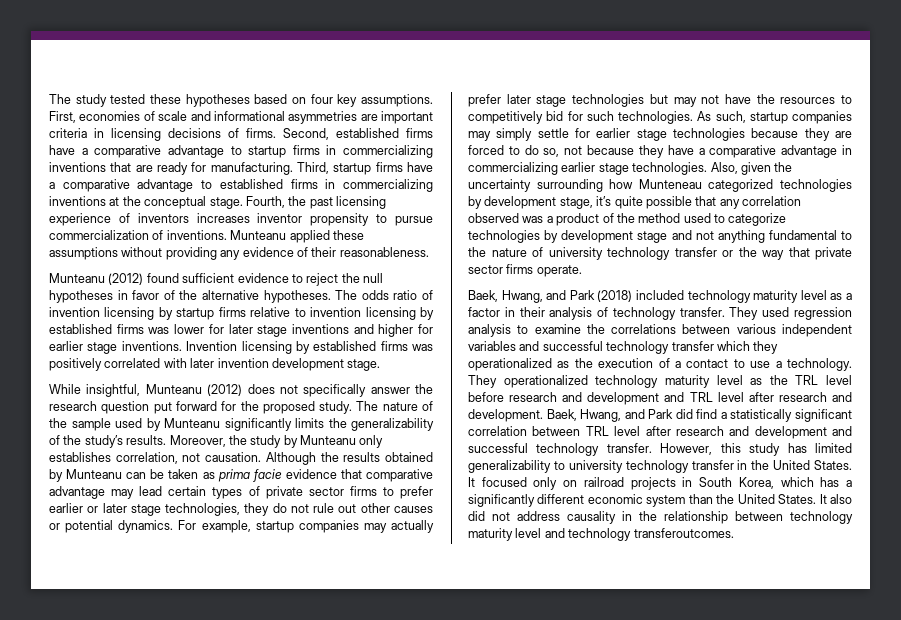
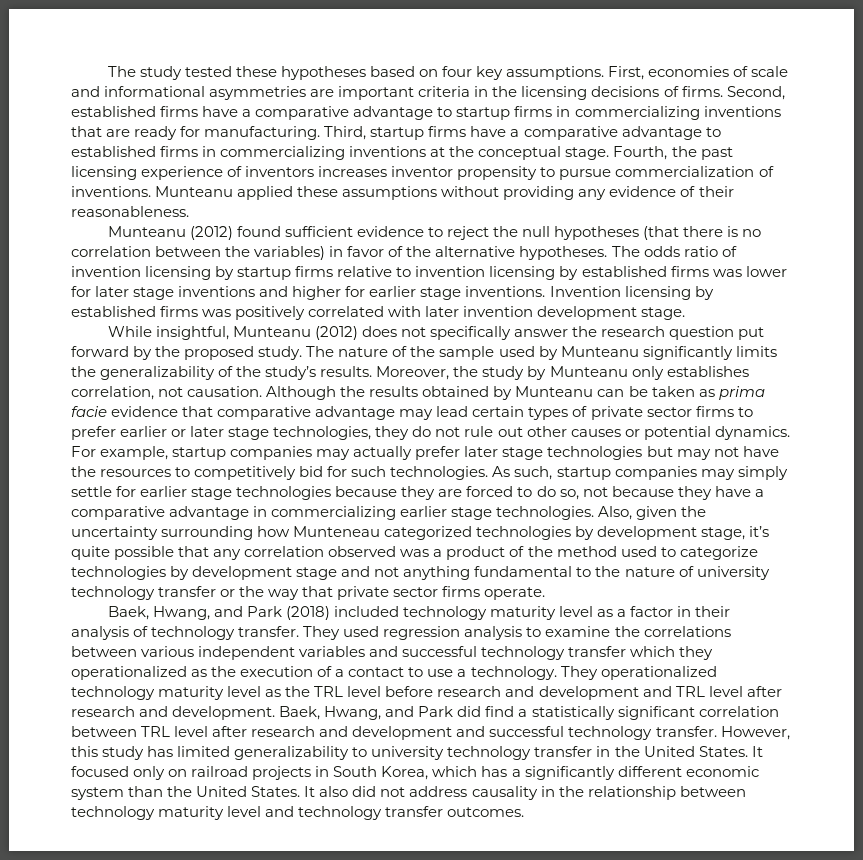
- First, economies of scale and informational asymmetries are important criteria in licensing decisions of firms.
+ First, economies of scale and informational asymmetries are important criteria in the licensing decisions of firms.
- Munteanu (2012) found sufficient evidence to reject the null hypotheses in favor of the alternative hypotheses.
+ Munteanu (2012) found sufficient evidence to reject the null hypotheses (that there is no correlation between the variables) in favor of the alternative hypotheses.
- While insightful, Munteanu (2012) does not specifically answer the research question put forward for the proposed study.
+ While insightful, Munteanu (2012) does not specifically answer the research question put forward by the proposed study.
- It also did not address causality in the relationship between technology maturity level and technology transferoutcomes.
+ It also did not address causality in the relationship between technology maturity level and technology transfer outcomes.

